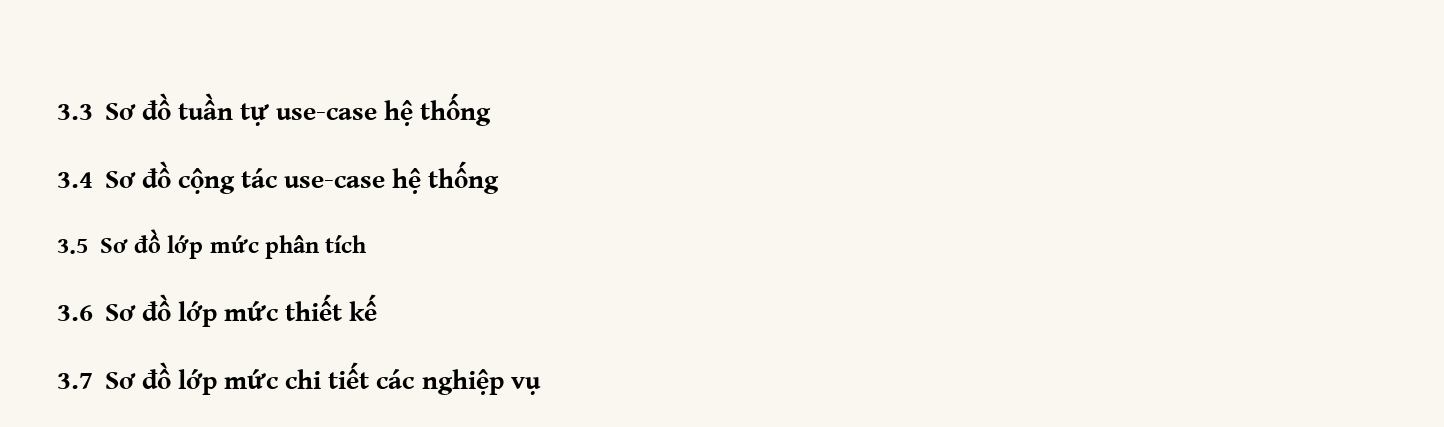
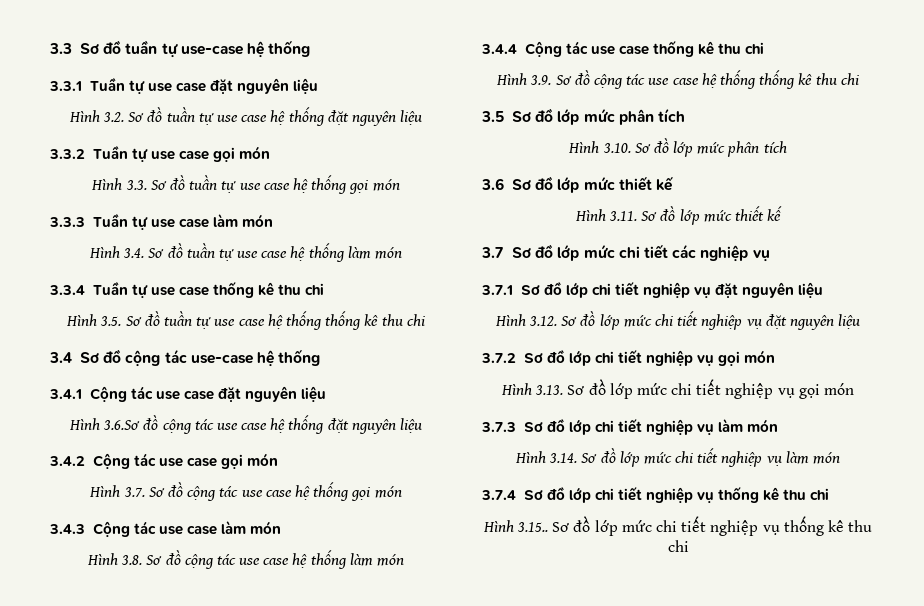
+ 3.3.1 Tuần tự use case đặt nguyên liệu
+ Hình 3.2. Sơ đồ tuần tự use case hệ thống đặt nguyên liệu
+ 3.3.2 Tuần tự use case gọi món
+ Hình 3.3. Sơ đồ tuần tự use case hệ thống gọi món
+ 3.3.3 Tuần tự use case làm món
+ Hình 3.4. Sơ đồ tuần tự use case hệ thống làm món
+ 3.3.4 Tuần tự use case thống kê thu chi
+ Hình 3.5. Sơ đồ tuần tự use case hệ thống thống kê thu chi
+ 3.4.1 Cộng tác use case đặt nguyên liệu
+ Hình 3.6.Sơ đồ cộng tác use case hệ thống đặt nguyên liệu
+ 3.4.2 Cộng tác use case gọi món
+ Hình 3.7. Sơ đồ cộng tác use case hệ thống gọi món
+ 3.4.3 Cộng tác use case làm món
+ Hình 3.8. Sơ đồ cộng tác use case hệ thống làm món
+ 3.4.4 Cộng tác use case thống kê thu chi
+ Hình 3.9. Sơ đồ cộng tác use case hệ thống thống kê thu chi
  3.5 Sơ đồ lớp mức phân tích
+ Hình 3.10. Sơ đồ lớp mức phân tích
+ Hình 3.11. Sơ đồ lớp mức thiết kế
+ 3.7.1 Sơ đồ lớp chi tiết nghiệp vụ đặt nguyên liệu
+ Hình 3.12. Sơ đồ lớp mức chi tiết nghiệp vụ đặt nguyên liệu
+ 3.7.2 Sơ đồ lớp chi tiết nghiệp vụ gọi món
+ Hình 3.13. Sơ đồ lớp mức chi tiết nghiệp vụ gọi món
+ 3.7.3 Sơ đồ lớp chi tiết nghiệp vụ làm món
+ Hình 3.14. Sơ đồ lớp mức chi tiết nghiệp vụ làm món
+ 3.7.4 Sơ đồ lớp chi tiết nghiệp vụ thống kê thu chi
+ Hình 3.15.. Sơ đồ lớp mức chi tiết nghiệp vụ thống kê thu chi

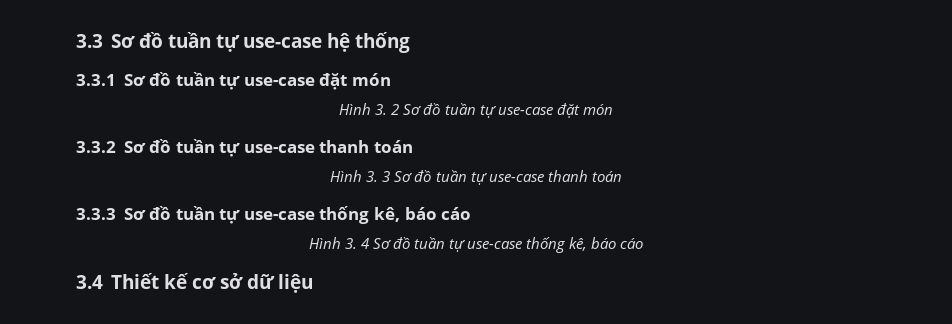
- 3.3.1 Tuần tự use case đặt nguyên liệu
- Hình 3.2. Sơ đồ tuần tự use case hệ thống đặt nguyên liệu
- 3.3.2 Tuần tự use case gọi món
- Hình 3.3. Sơ đồ tuần tự use case hệ thống gọi món
- 3.3.3 Tuần tự use case làm món
- Hình 3.4. Sơ đồ tuần tự use case hệ thống làm món
- 3.3.4 Tuần tự use case thống kê thu chi
- Hình 3.5. Sơ đồ tuần tự use case hệ thống thống kê thu chi
- 3.4 Sơ đồ cộng tác use-case hệ thống
- 3.4.1 Cộng tác use case đặt nguyên liệu
- Hình 3.6.Sơ đồ cộng tác use case hệ thống đặt nguyên liệu
- 3.4.2 Cộng tác use case gọi món
- Hình 3.7. Sơ đồ cộng tác use case hệ thống gọi món
- 3.4.3 Cộng tác use case làm món
- Hình 3.8. Sơ đồ cộng tác use case hệ thống làm món
- 3.4.4 Cộng tác use case thống kê thu chi
- Hình 3.9. Sơ đồ cộng tác use case hệ thống thống kê thu chi
- 3.5 Sơ đồ lớp mức phân tích
- Hình 3.10. Sơ đồ lớp mức phân tích
- 3.6 Sơ đồ lớp mức thiết kế
- Hình 3.11. Sơ đồ lớp mức thiết kế
- 3.7 Sơ đồ lớp mức chi tiết các nghiệp vụ
- 3.7.1 Sơ đồ lớp chi tiết nghiệp vụ đặt nguyên liệu
- Hình 3.12. Sơ đồ lớp mức chi tiết nghiệp vụ đặt nguyên liệu
- 3.7.2 Sơ đồ lớp chi tiết nghiệp vụ gọi món
- Hình 3.13. Sơ đồ lớp mức chi tiết nghiệp vụ gọi món
- 3.7.3 Sơ đồ lớp chi tiết nghiệp vụ làm món
- Hình 3.14. Sơ đồ lớp mức chi tiết nghiệp vụ làm món
- 3.7.4 Sơ đồ lớp chi tiết nghiệp vụ thống kê thu chi
- Hình 3.15.. Sơ đồ lớp mức chi tiết nghiệp vụ thống kê thu chi
+ 3.3.1 Sơ đồ tuần tự use-case đặt món
+ Hình 3. 2 Sơ đồ tuần tự use-case đặt món
+ 3.3.2 Sơ đồ tuần tự use-case thanh toán
+ Hình 3. 3 Sơ đồ tuần tự use-case thanh toán
+ 3.3.3 Sơ đồ tuần tự use-case thống kê, báo cáo
+ Hình 3. 4 Sơ đồ tuần tự use-case thống kê, báo cáo
+ 3.4 Thiết kế cơ sở dữ liệu

